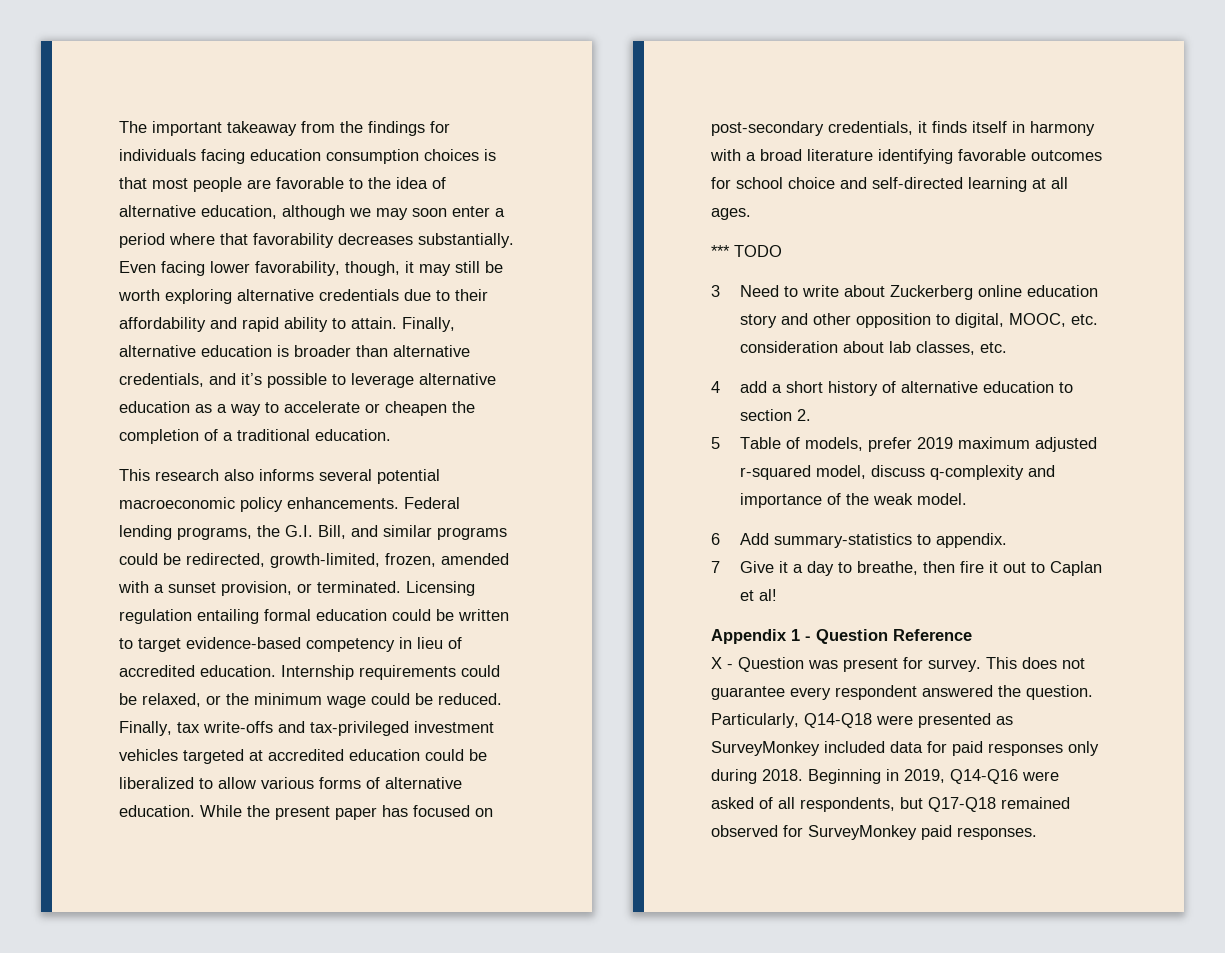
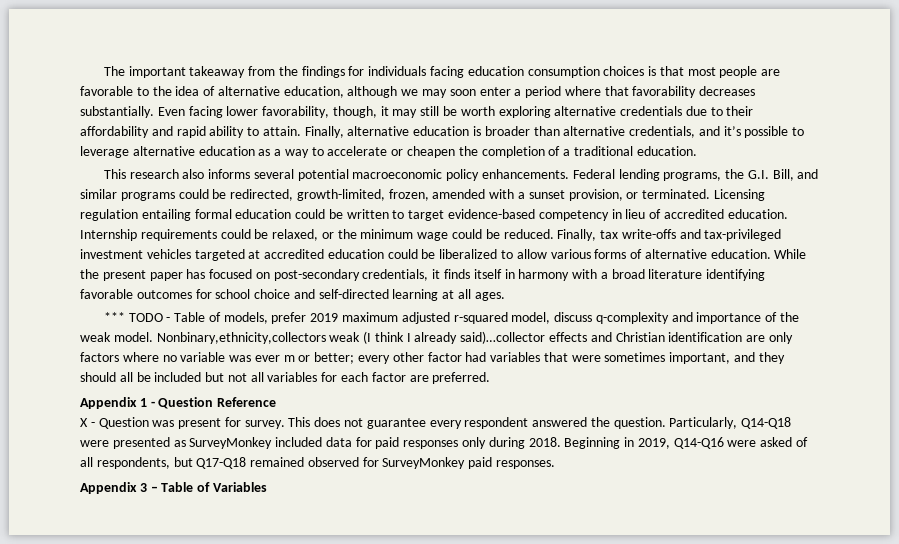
- *** TODO
- 3 Need to write about Zuckerberg online education story and other opposition to digital, MOOC, etc. consideration about lab classes, etc.
- 4 add a short history of alternative education to section 2.
- 5 Table of models, prefer 2019 maximum adjusted r-squared model, discuss q-complexity and importance of the weak model.
- 6 Add summary-statistics to appendix.
- 7 Give it a day to breathe, then fire it out to Caplan et al!
+ *** TODO - Table of models, prefer 2019 maximum adjusted r-squared model, discuss q-complexity and importance of the weak model. Nonbinary,ethnicity,collectors weak (I think I already said)…collector effects and Christian identification are only factors where no variable was ever m or better; every other factor had variables that were sometimes important, and they should all be included but not all variables for each factor are preferred.
+ Appendix 3 – Table of Variables

